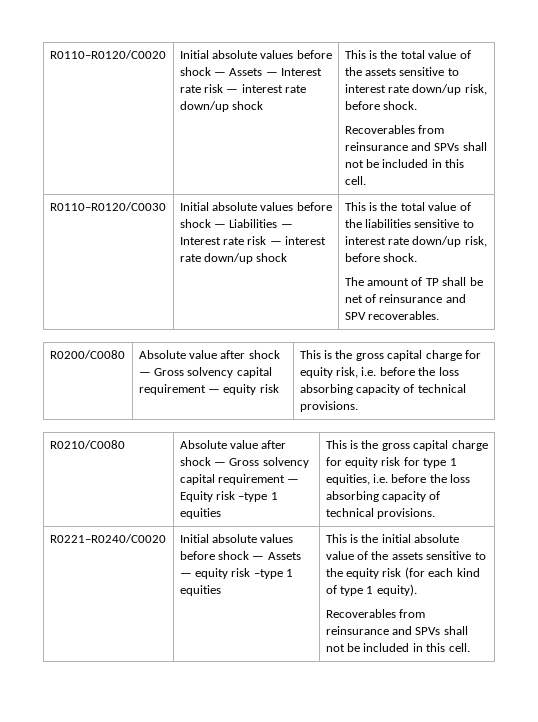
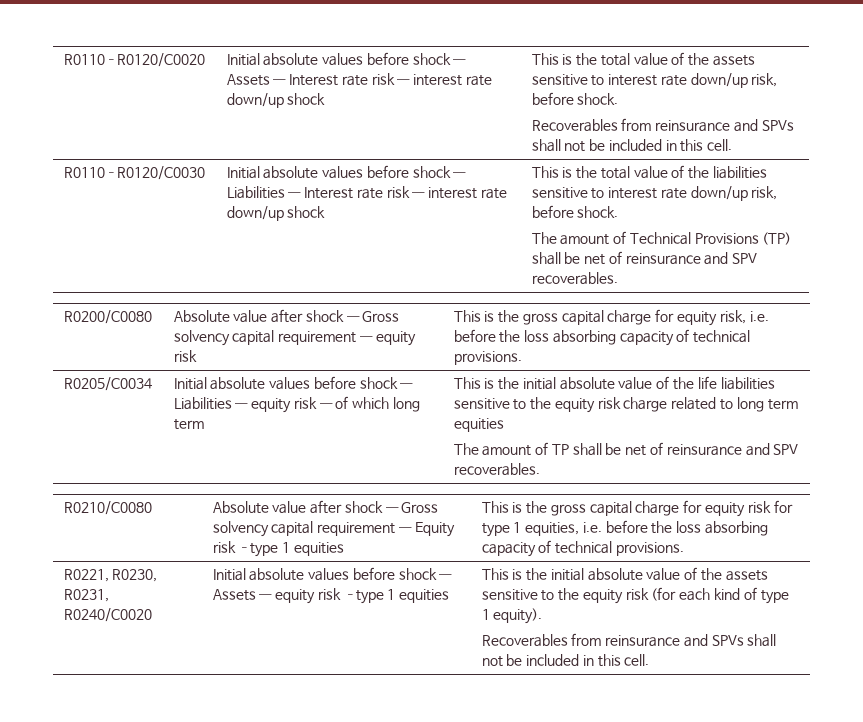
- The amount of TP shall be net of reinsurance and SPV recoverables.
+ The amount of Technical Provisions (TP) shall be net of reinsurance and SPV recoverables.
+ R0205/C0034 | Initial absolute values before shock — Liabilities — equity risk — of which long term | This is the initial absolute value of the life liabilities sensitive to the equity risk charge related to long term equities
+ The amount of TP shall be net of reinsurance and SPV recoverables.
- R0221–R0240/C0020
+ R0221, R0230, R0231, R0240/C0020

